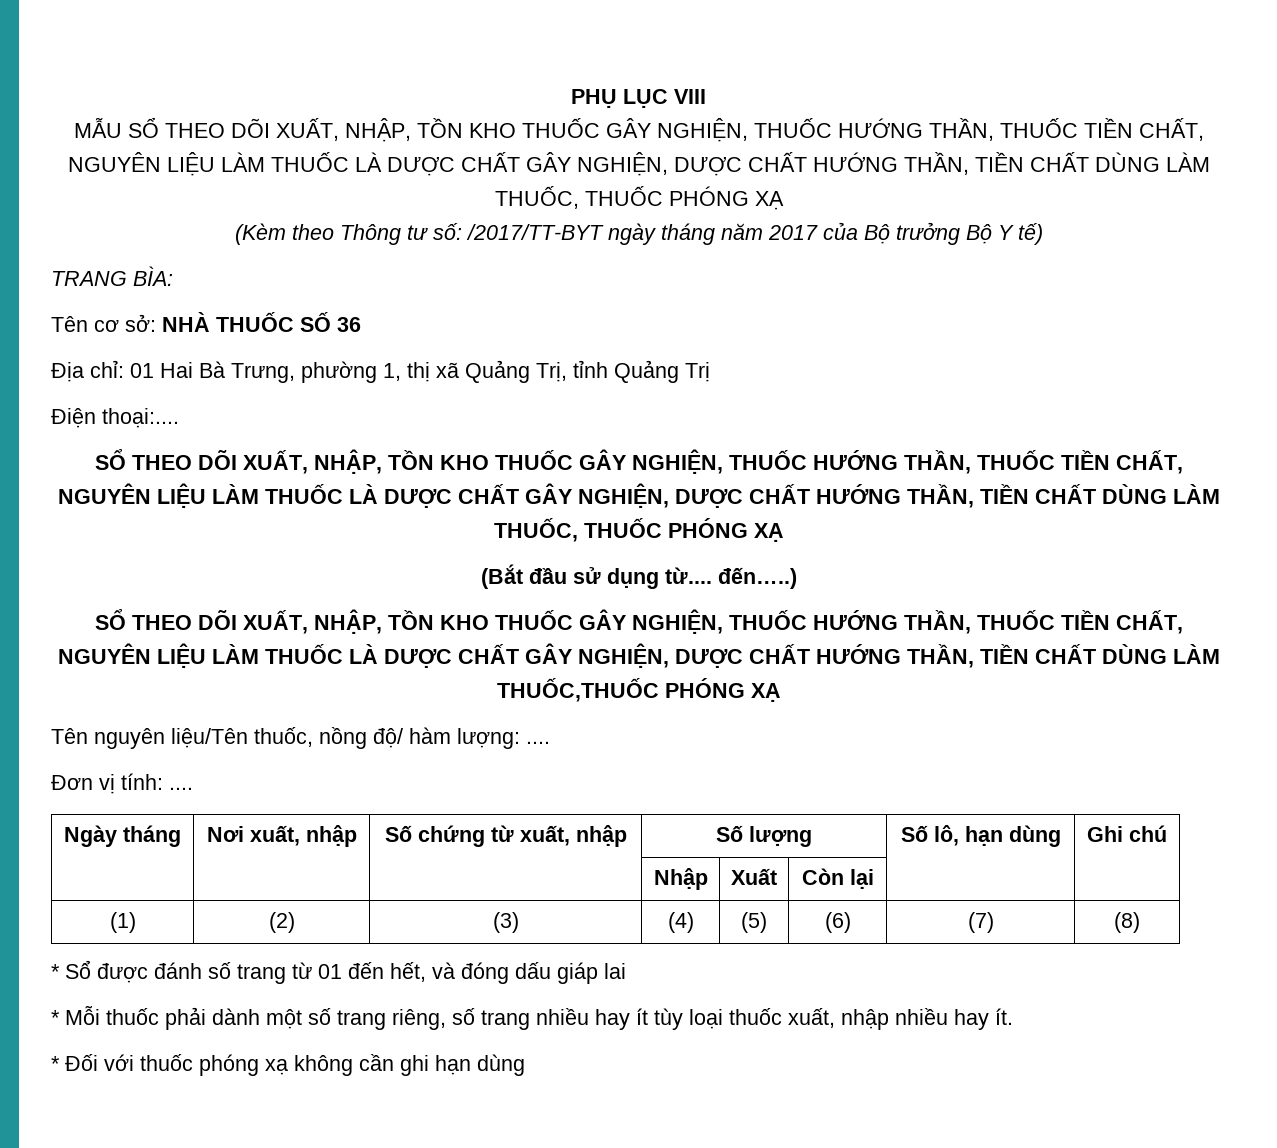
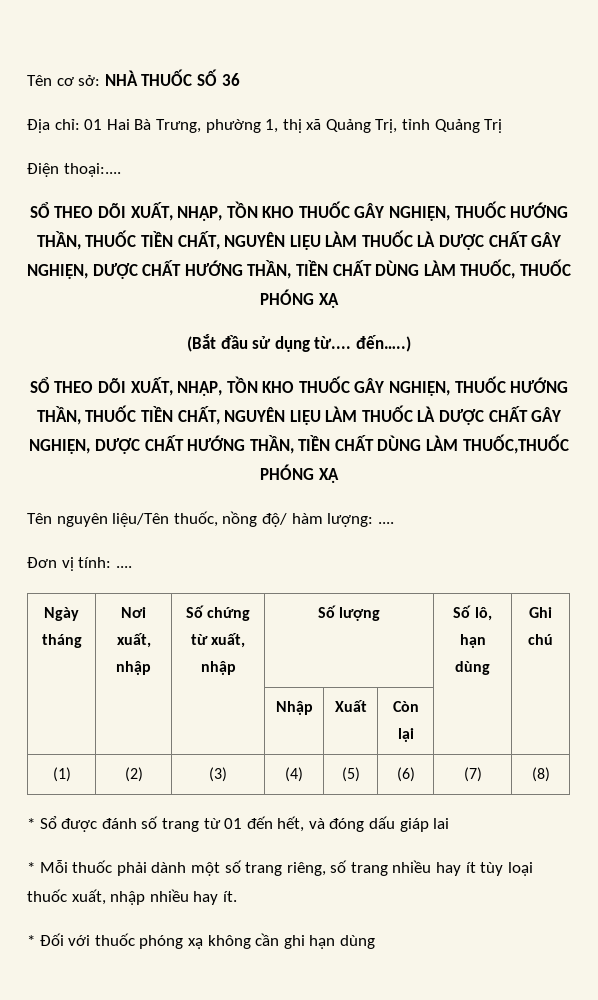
- PHỤ LỤC VIII
- MẪU SỔ THEO DÕI XUẤT, NHẬP, TỒN KHO THUỐC GÂY NGHIỆN, THUỐC HƯỚNG THẦN, THUỐC TIỀN CHẤT, NGUYÊN LIỆU LÀM THUỐC LÀ DƯỢC CHẤT GÂY NGHIỆN, DƯỢC CHẤT HƯỚNG THẦN, TIỀN CHẤT DÙNG LÀM THUỐC, THUỐC PHÓNG XẠ
- (Kèm theo Thông tư số: /2017/TT-BYT ngày tháng năm 2017 của Bộ trưởng Bộ Y tế)
- TRANG BÌA:

